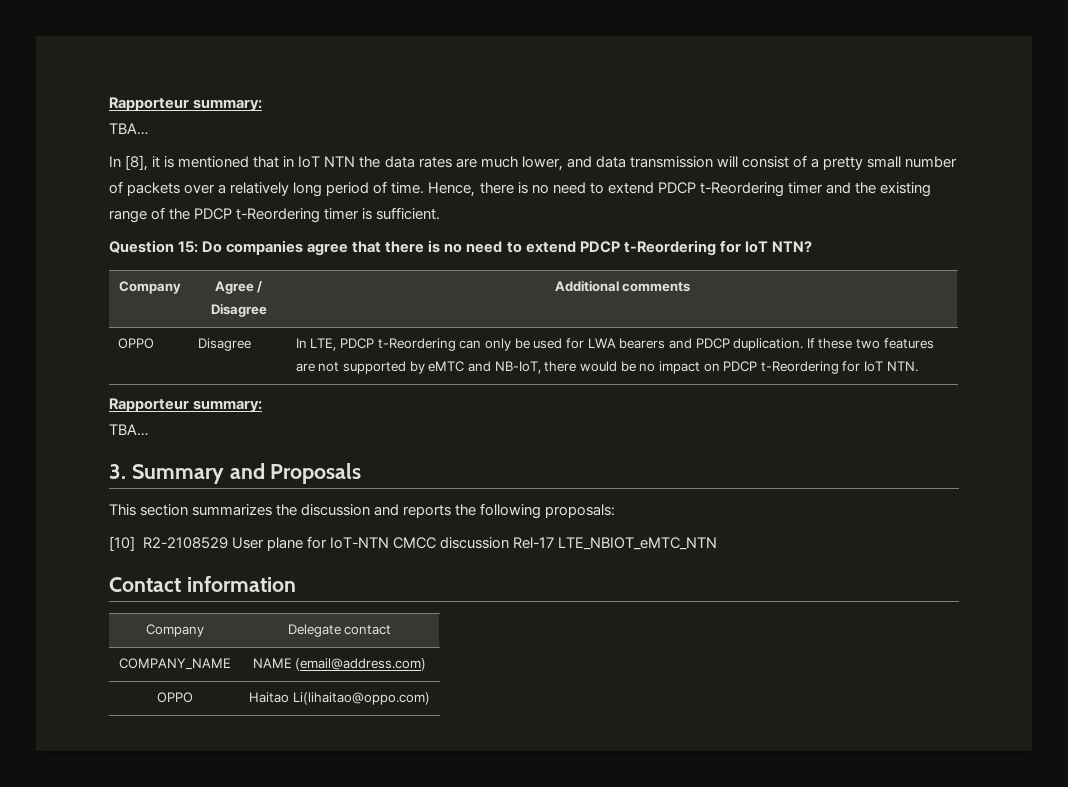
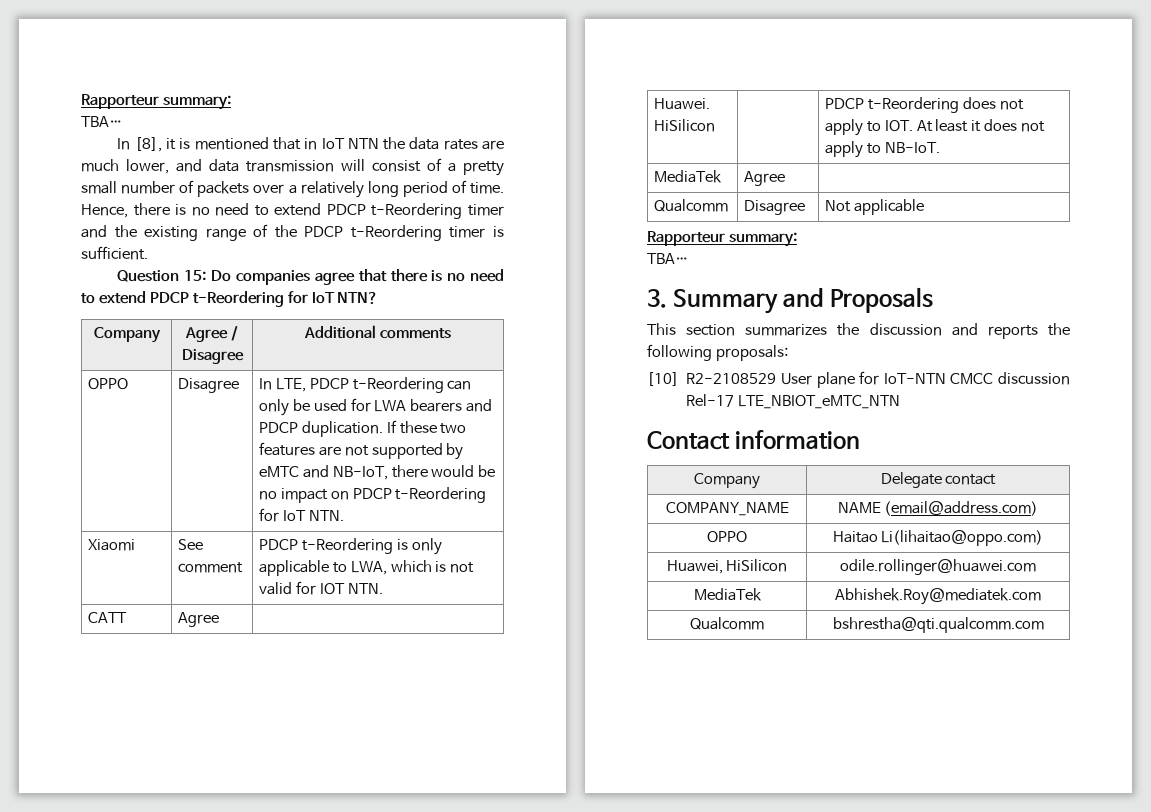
+ Xiaomi | See comment | PDCP t-Reordering is only applicable to LWA, which is not valid for IOT NTN.
+ CATT | Agree |
+ Huawei. HiSilicon | | PDCP t-Reordering does not apply to IOT. At least it does not apply to NB-IoT.
+ MediaTek | Agree |
+ Qualcomm | Disagree | Not applicable
+ Huawei, HiSilicon | odile.rollinger@huawei.com
+ MediaTek | Abhishek.Roy@mediatek.com
+ Qualcomm | bshrestha@qti.qualcomm.com

